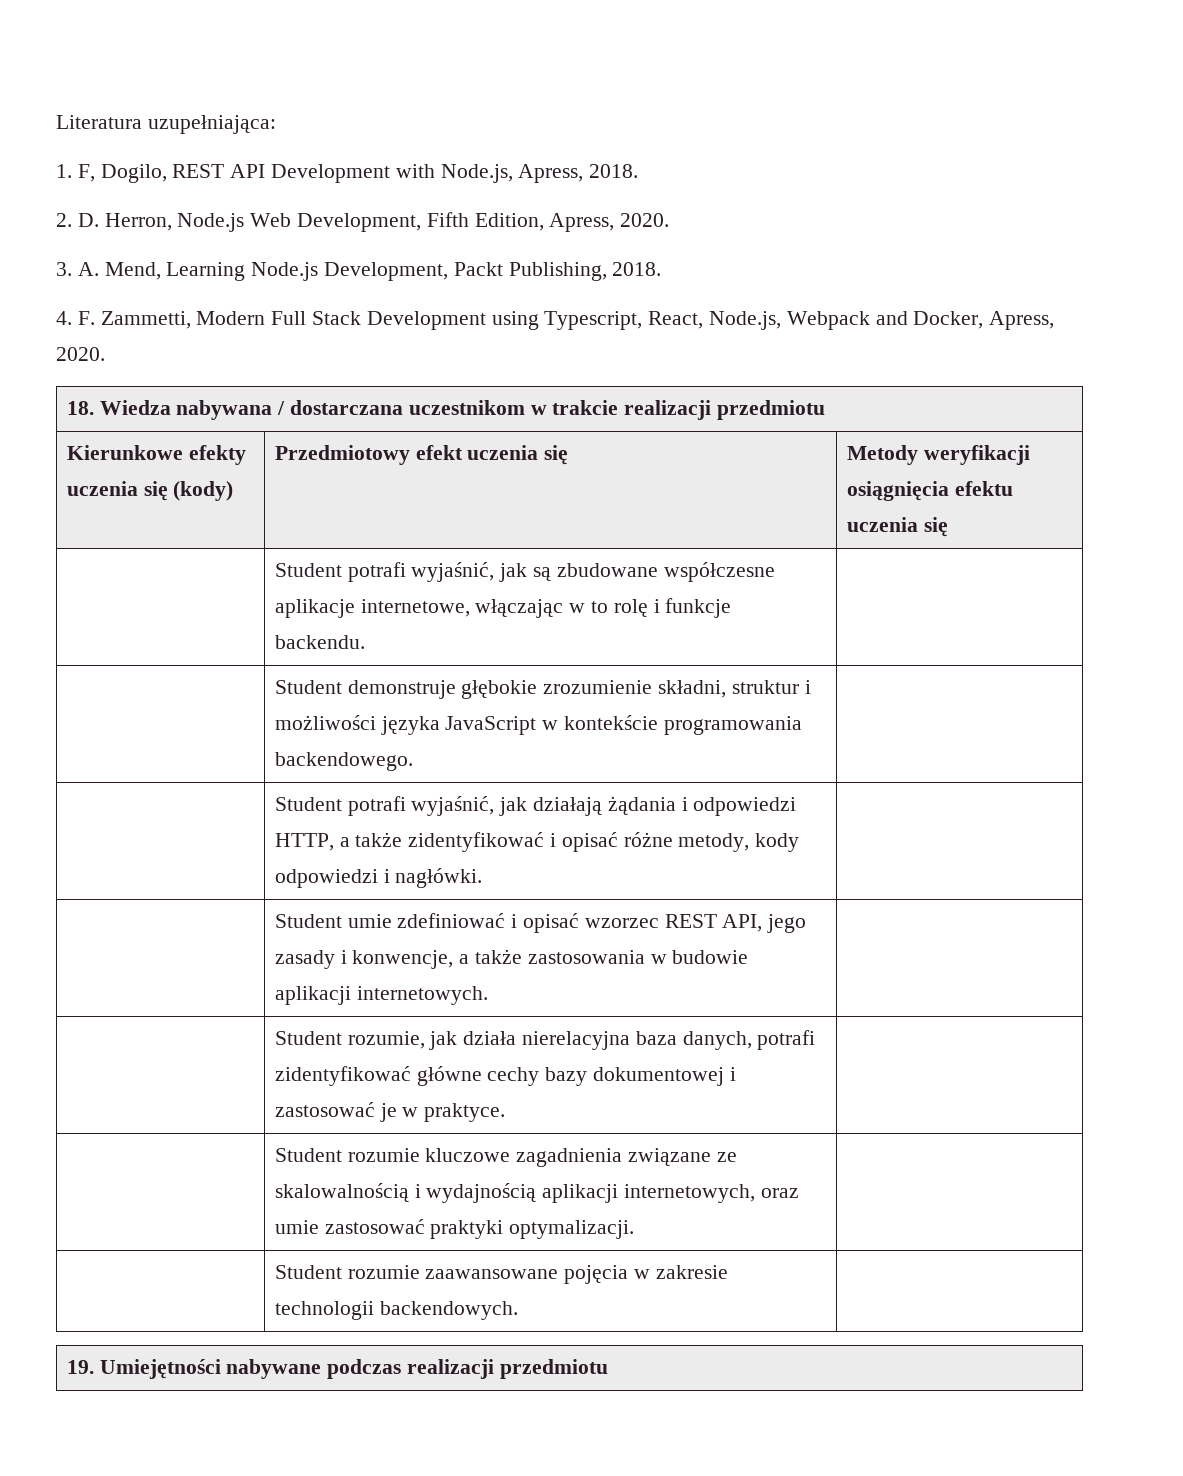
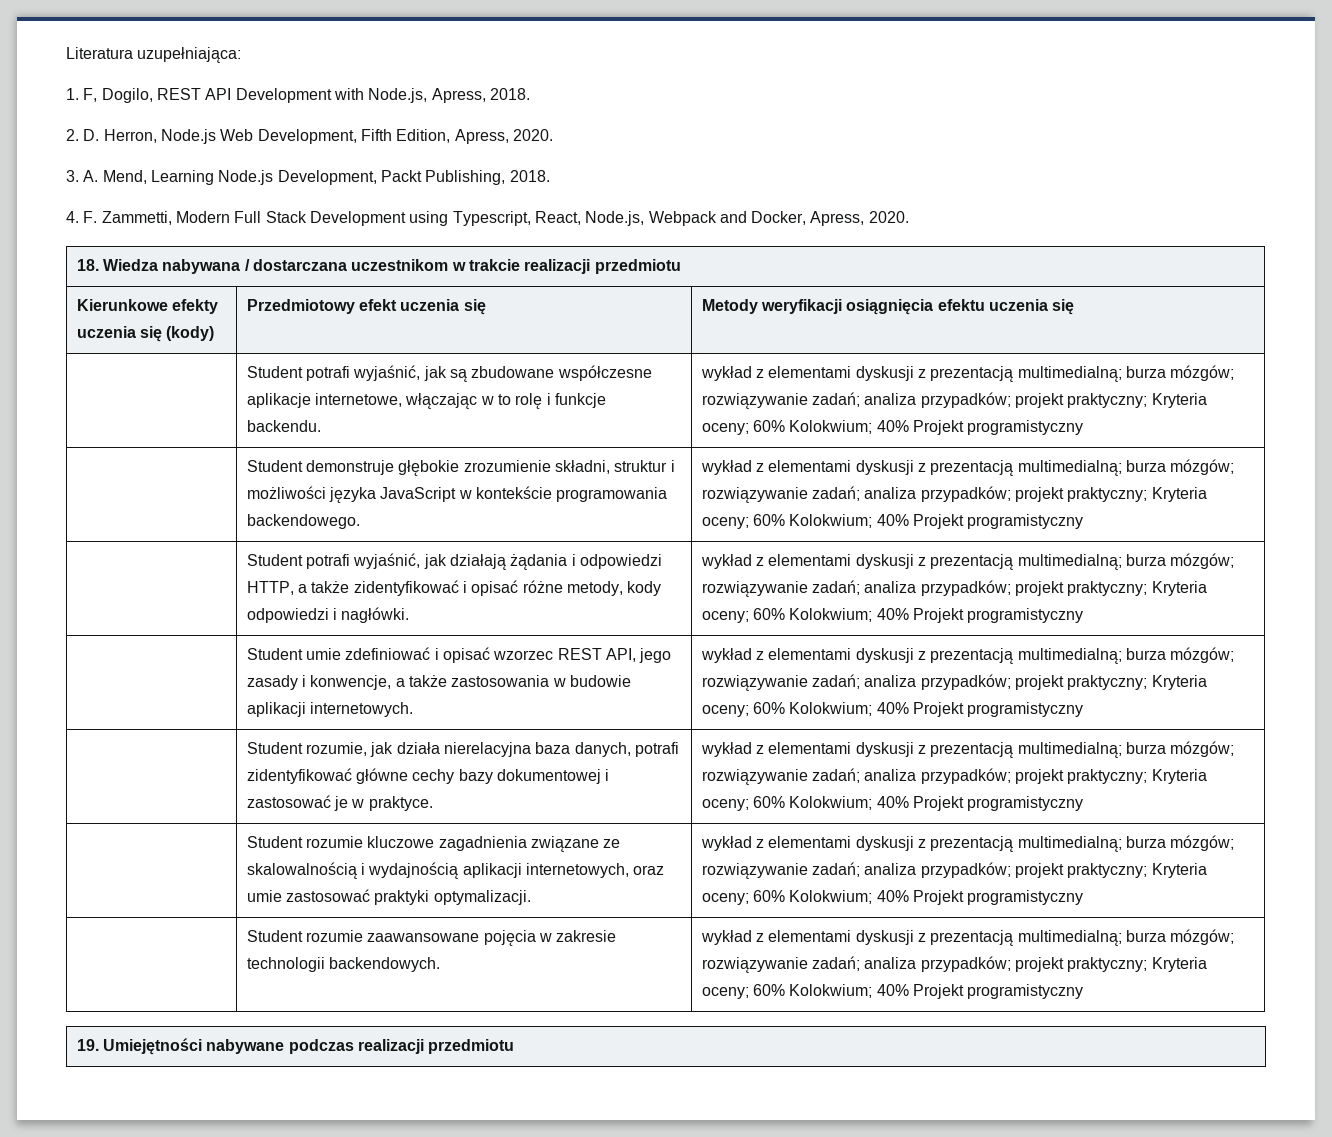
- | Student potrafi wyjaśnić, jak są zbudowane współczesne aplikacje internetowe, włączając w to rolę i funkcje backendu. |
+ | Student potrafi wyjaśnić, jak są zbudowane współczesne aplikacje internetowe, włączając w to rolę i funkcje backendu. | wykład z elementami dyskusji z prezentacją multimedialną; burza mózgów; rozwiązywanie zadań; analiza przypadków; projekt praktyczny; Kryteria oceny; 60% Kolokwium; 40% Projekt programistyczny
- | Student demonstruje głębokie zrozumienie składni, struktur i możliwości języka JavaScript w kontekście programowania backendowego. |
+ | Student demonstruje głębokie zrozumienie składni, struktur i możliwości języka JavaScript w kontekście programowania backendowego. | wykład z elementami dyskusji z prezentacją multimedialną; burza mózgów; rozwiązywanie zadań; analiza przypadków; projekt praktyczny; Kryteria oceny; 60% Kolokwium; 40% Projekt programistyczny
- Student potrafi wyjaśnić, jak działają żądania i odpowiedzi HTTP, a także zidentyfikować i opisać różne metody, kody odpowiedzi i nagłówki.
+ Student potrafi wyjaśnić, jak działają żądania i odpowiedzi HTTP, a także zidentyfikować i opisać różne metody, kody odpowiedzi i nagłówki. | wykład z elementami dyskusji z prezentacją multimedialną; burza mózgów; rozwiązywanie zadań; analiza przypadków; projekt praktyczny; Kryteria oceny; 60% Kolokwium; 40% Projekt programistyczny
- Student umie zdefiniować i opisać wzorzec REST API, jego zasady i konwencje, a także zastosowania w budowie aplikacji internetowych.
+ Student umie zdefiniować i opisać wzorzec REST API, jego zasady i konwencje, a także zastosowania w budowie aplikacji internetowych. | wykład z elementami dyskusji z prezentacją multimedialną; burza mózgów; rozwiązywanie zadań; analiza przypadków; projekt praktyczny; Kryteria oceny; 60% Kolokwium; 40% Projekt programistyczny
- | Student rozumie, jak działa nierelacyjna baza danych, potrafi zidentyfikować główne cechy bazy dokumentowej i zastosować je w praktyce. |
+ | Student rozumie, jak działa nierelacyjna baza danych, potrafi zidentyfikować główne cechy bazy dokumentowej i zastosować je w praktyce. | wykład z elementami dyskusji z prezentacją multimedialną; burza mózgów; rozwiązywanie zadań; analiza przypadków; projekt praktyczny; Kryteria oceny; 60% Kolokwium; 40% Projekt programistyczny
- | Student rozumie kluczowe zagadnienia związane ze skalowalnością i wydajnością aplikacji internetowych, oraz umie zastosować praktyki optymalizacji. |
+ | Student rozumie kluczowe zagadnienia związane ze skalowalnością i wydajnością aplikacji internetowych, oraz umie zastosować praktyki optymalizacji. | wykład z elementami dyskusji z prezentacją multimedialną; burza mózgów; rozwiązywanie zadań; analiza przypadków; projekt praktyczny; Kryteria oceny; 60% Kolokwium; 40% Projekt programistyczny
- | Student rozumie zaawansowane pojęcia w zakresie technologii backendowych. |
+ | Student rozumie zaawansowane pojęcia w zakresie technologii backendowych. | wykład z elementami dyskusji z prezentacją multimedialną; burza mózgów; rozwiązywanie zadań; analiza przypadków; projekt praktyczny; Kryteria oceny; 60% Kolokwium; 40% Projekt programistyczny

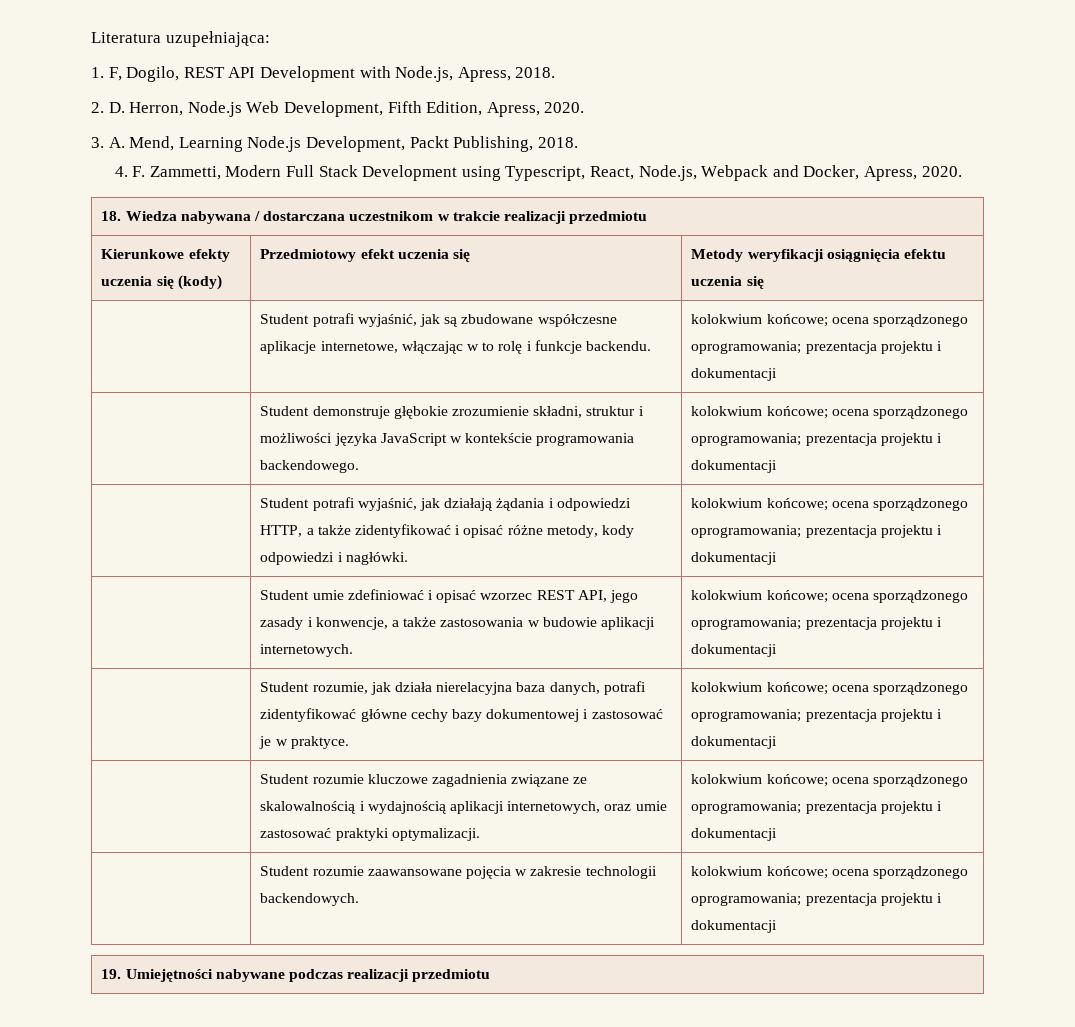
- | Student potrafi wyjaśnić, jak są zbudowane współczesne aplikacje internetowe, włączając w to rolę i funkcje backendu. | wykład z elementami dyskusji z prezentacją multimedialną; burza mózgów; rozwiązywanie zadań; analiza przypadków; projekt praktyczny; Kryteria oceny; 60% Kolokwium; 40% Projekt programistyczny
+ | Student potrafi wyjaśnić, jak są zbudowane współczesne aplikacje internetowe, włączając w to rolę i funkcje backendu. | kolokwium końcowe; ocena sporządzonego oprogramowania; prezentacja projektu i dokumentacji
- | Student demonstruje głębokie zrozumienie składni, struktur i możliwości języka JavaScript w kontekście programowania backendowego. | wykład z elementami dyskusji z prezentacją multimedialną; burza mózgów; rozwiązywanie zadań; analiza przypadków; projekt praktyczny; Kryteria oceny; 60% Kolokwium; 40% Projekt programistyczny
+ | Student demonstruje głębokie zrozumienie składni, struktur i możliwości języka JavaScript w kontekście programowania backendowego. | kolokwium końcowe; ocena sporządzonego oprogramowania; prezentacja projektu i dokumentacji
- Student potrafi wyjaśnić, jak działają żądania i odpowiedzi HTTP, a także zidentyfikować i opisać różne metody, kody odpowiedzi i nagłówki. | wykład z elementami dyskusji z prezentacją multimedialną; burza mózgów; rozwiązywanie zadań; analiza przypadków; projekt praktyczny; Kryteria oceny; 60% Kolokwium; 40% Projekt programistyczny
+ Student potrafi wyjaśnić, jak działają żądania i odpowiedzi HTTP, a także zidentyfikować i opisać różne metody, kody odpowiedzi i nagłówki. | kolokwium końcowe; ocena sporządzonego oprogramowania; prezentacja projektu i dokumentacji
- Student umie zdefiniować i opisać wzorzec REST API, jego zasady i konwencje, a także zastosowania w budowie aplikacji internetowych. | wykład z elementami dyskusji z prezentacją multimedialną; burza mózgów; rozwiązywanie zadań; analiza przypadków; projekt praktyczny; Kryteria oceny; 60% Kolokwium; 40% Projekt programistyczny
+ Student umie zdefiniować i opisać wzorzec REST API, jego zasady i konwencje, a także zastosowania w budowie aplikacji internetowych. | kolokwium końcowe; ocena sporządzonego oprogramowania; prezentacja projektu i dokumentacji
- | Student rozumie, jak działa nierelacyjna baza danych, potrafi zidentyfikować główne cechy bazy dokumentowej i zastosować je w praktyce. | wykład z elementami dyskusji z prezentacją multimedialną; burza mózgów; rozwiązywanie zadań; analiza przypadków; projekt praktyczny; Kryteria oceny; 60% Kolokwium; 40% Projekt programistyczny
+ | Student rozumie, jak działa nierelacyjna baza danych, potrafi zidentyfikować główne cechy bazy dokumentowej i zastosować je w praktyce. | kolokwium końcowe; ocena sporządzonego oprogramowania; prezentacja projektu i dokumentacji
- | Student rozumie kluczowe zagadnienia związane ze skalowalnością i wydajnością aplikacji internetowych, oraz umie zastosować praktyki optymalizacji. | wykład z elementami dyskusji z prezentacją multimedialną; burza mózgów; rozwiązywanie zadań; analiza przypadków; projekt praktyczny; Kryteria oceny; 60% Kolokwium; 40% Projekt programistyczny
+ | Student rozumie kluczowe zagadnienia związane ze skalowalnością i wydajnością aplikacji internetowych, oraz umie zastosować praktyki optymalizacji. | kolokwium końcowe; ocena sporządzonego oprogramowania; prezentacja projektu i dokumentacji
- | Student rozumie zaawansowane pojęcia w zakresie technologii backendowych. | wykład z elementami dyskusji z prezentacją multimedialną; burza mózgów; rozwiązywanie zadań; analiza przypadków; projekt praktyczny; Kryteria oceny; 60% Kolokwium; 40% Projekt programistyczny
+ | Student rozumie zaawansowane pojęcia w zakresie technologii backendowych. | kolokwium końcowe; ocena sporządzonego oprogramowania; prezentacja projektu i dokumentacji

